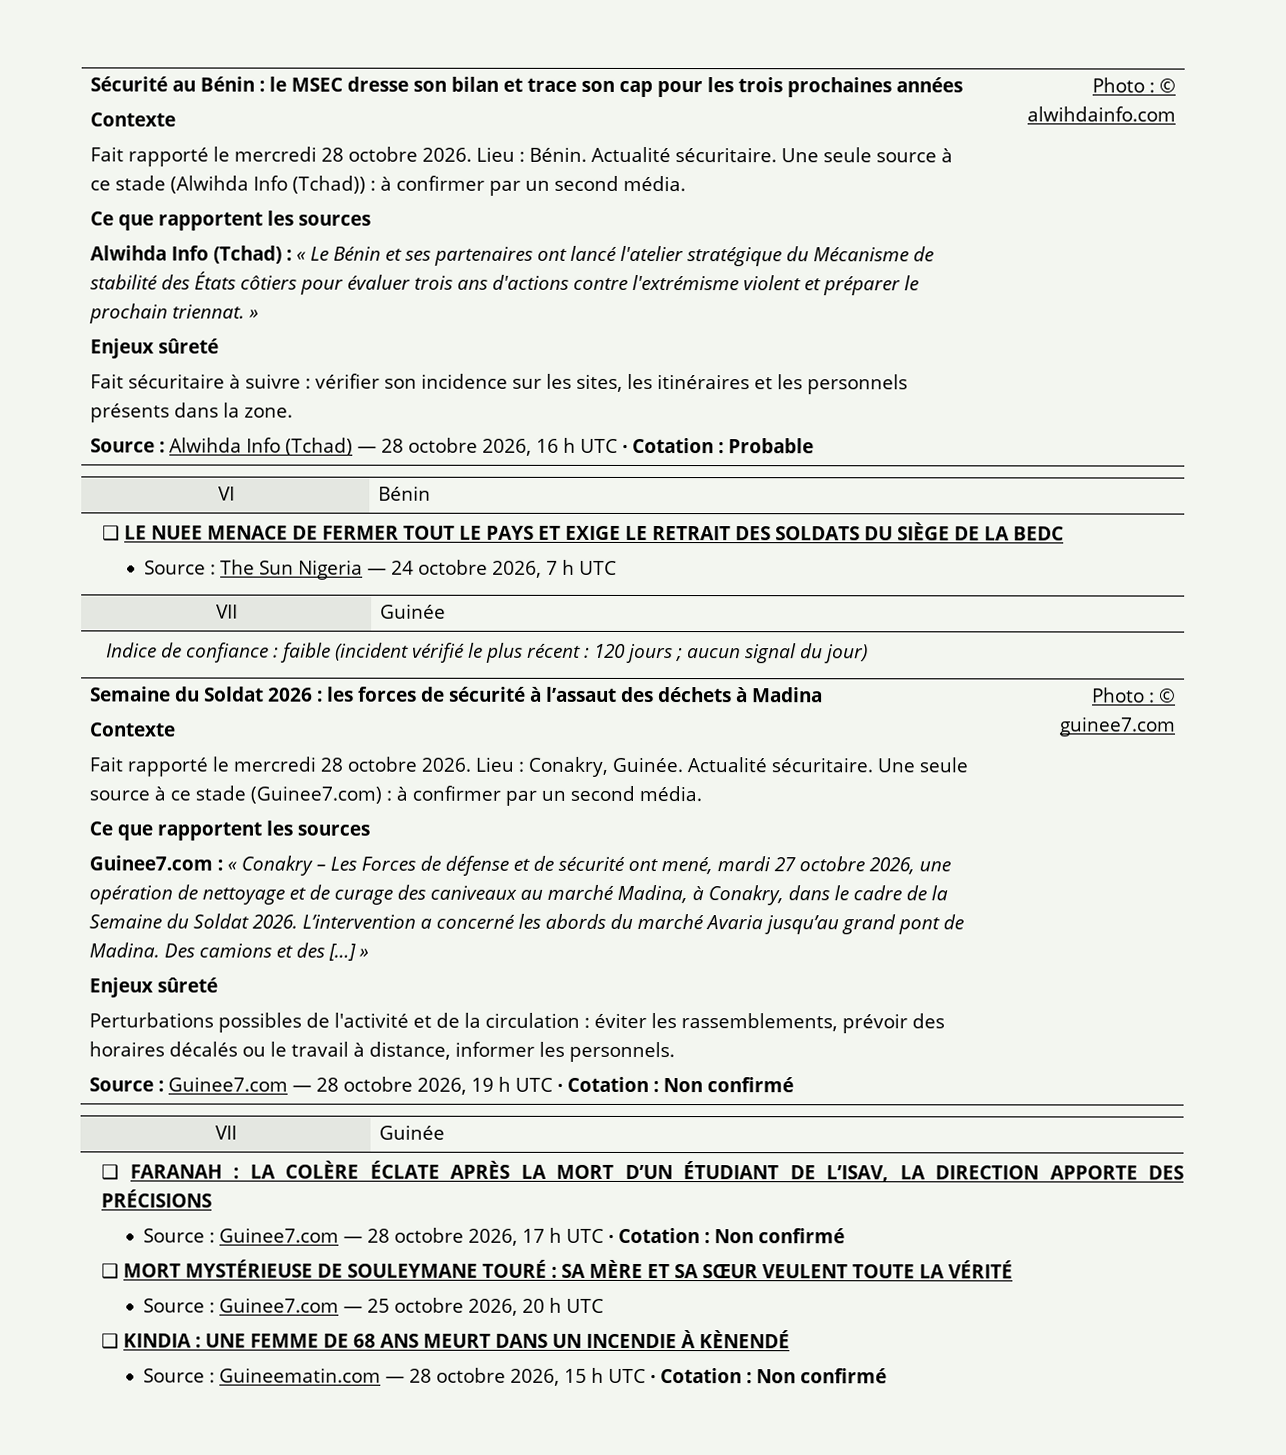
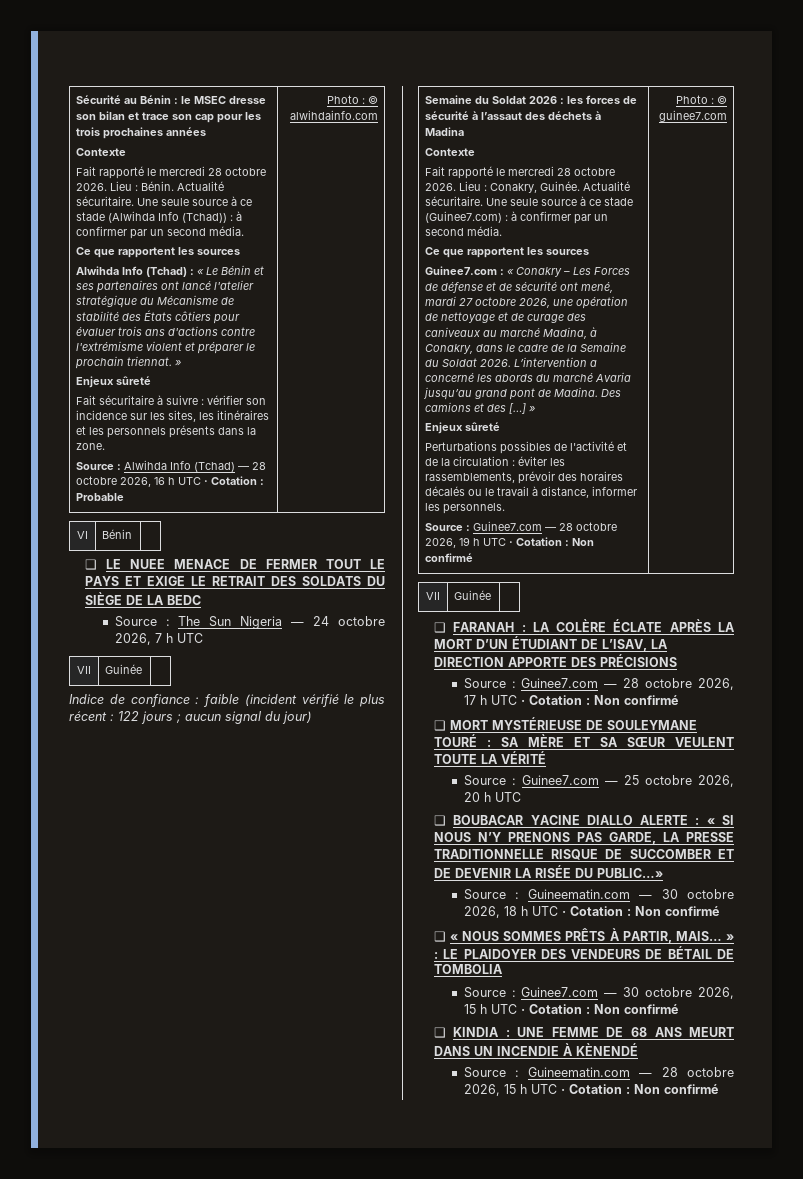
- Indice de confiance : faible (incident vérifié le plus récent : 120 jours ; aucun signal du jour)
+ Indice de confiance : faible (incident vérifié le plus récent : 122 jours ; aucun signal du jour)
+ ❑ BOUBACAR YACINE DIALLO ALERTE : « SI NOUS N’Y PRENONS PAS GARDE, LA PRESSE TRADITIONNELLE RISQUE DE SUCCOMBER ET DE DEVENIR LA RISÉE DU PUBLIC…»
+ Source : Guineematin.com — 30 octobre 2026, 18 h UTC · Cotation : Non confirmé
+ ❑ « NOUS SOMMES PRÊTS À PARTIR, MAIS… » : LE PLAIDOYER DES VENDEURS DE BÉTAIL DE TOMBOLIA
+ Source : Guinee7.com — 30 octobre 2026, 15 h UTC · Cotation : Non confirmé

